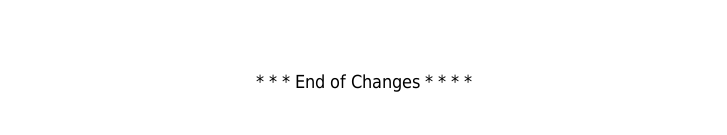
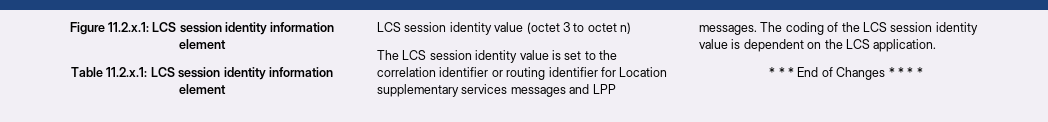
+ Figure 11.2.x.1: LCS session identity information element
+ Table 11.2.x.1: LCS session identity information element
+ LCS session identity value (octet 3 to octet n)
+ The LCS session identity value is set to the correlation identifier or routing identifier for Location supplementary services messages and LPP messages. The coding of the LCS session identity value is dependent on the LCS application.

